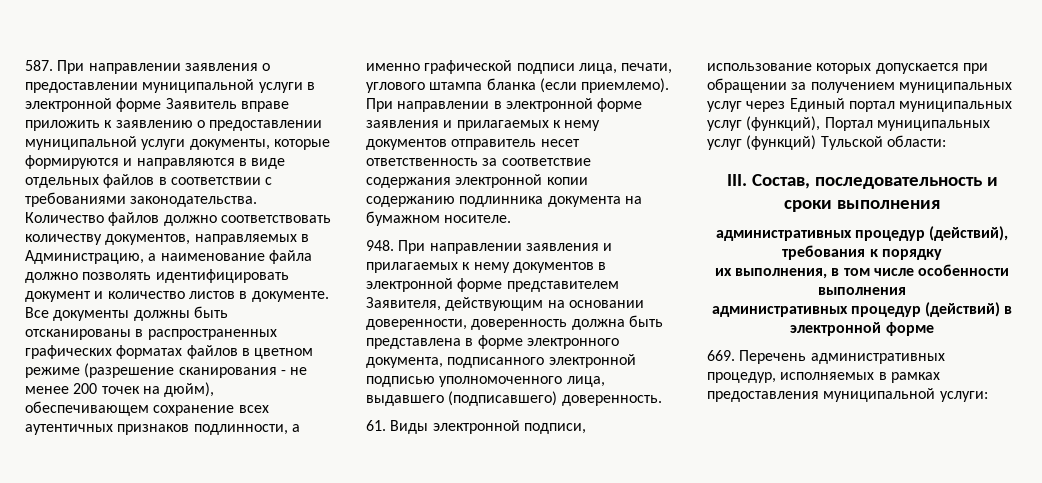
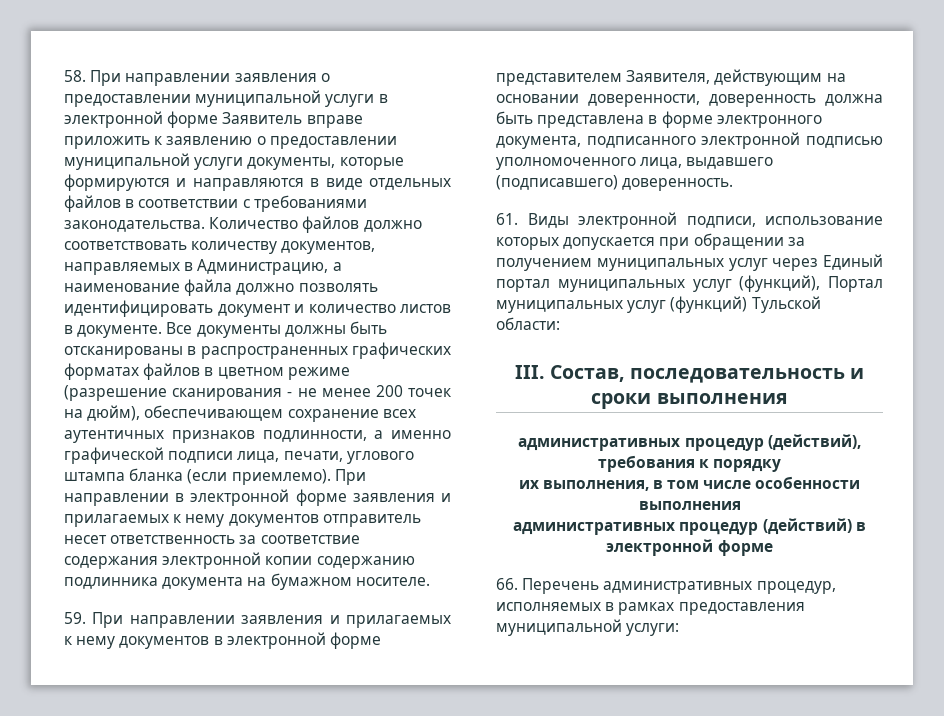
- 587. При направлении заявления о предоставлении муниципальной услуги в электронной форме Заявитель вправе приложить к заявлению о предоставлении муниципальной услуги документы, которые формируются и направляются в виде отдельных файлов в соответствии с требованиями законодательства.
+ 58. При направлении заявления о предоставлении муниципальной услуги в электронной форме Заявитель вправе приложить к заявлению о предоставлении муниципальной услуги документы, которые формируются и направляются в виде отдельных файлов в соответствии с требованиями законодательства.
- 948. При направлении заявления и прилагаемых к нему документов в электронной форме представителем Заявителя, действующим на основании доверенности, доверенность должна быть представлена в форме электронного документа, подписанного электронной подписью уполномоченного лица, выдавшего (подписавшего) доверенность.
+ 59. При направлении заявления и прилагаемых к нему документов в электронной форме представителем Заявителя, действующим на основании доверенности, доверенность должна быть представлена в форме электронного документа, подписанного электронной подписью уполномоченного лица, выдавшего (подписавшего) доверенность.
- 669. Перечень административных процедур, исполняемых в рамках предоставления муниципальной услуги:
+ 66. Перечень административных процедур, исполняемых в рамках предоставления муниципальной услуги:

